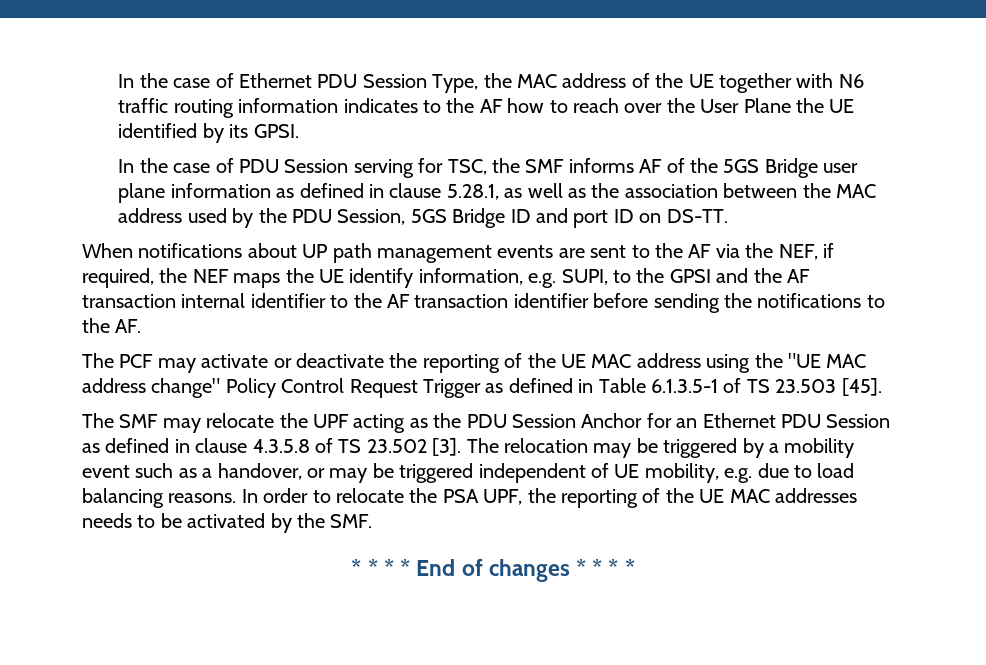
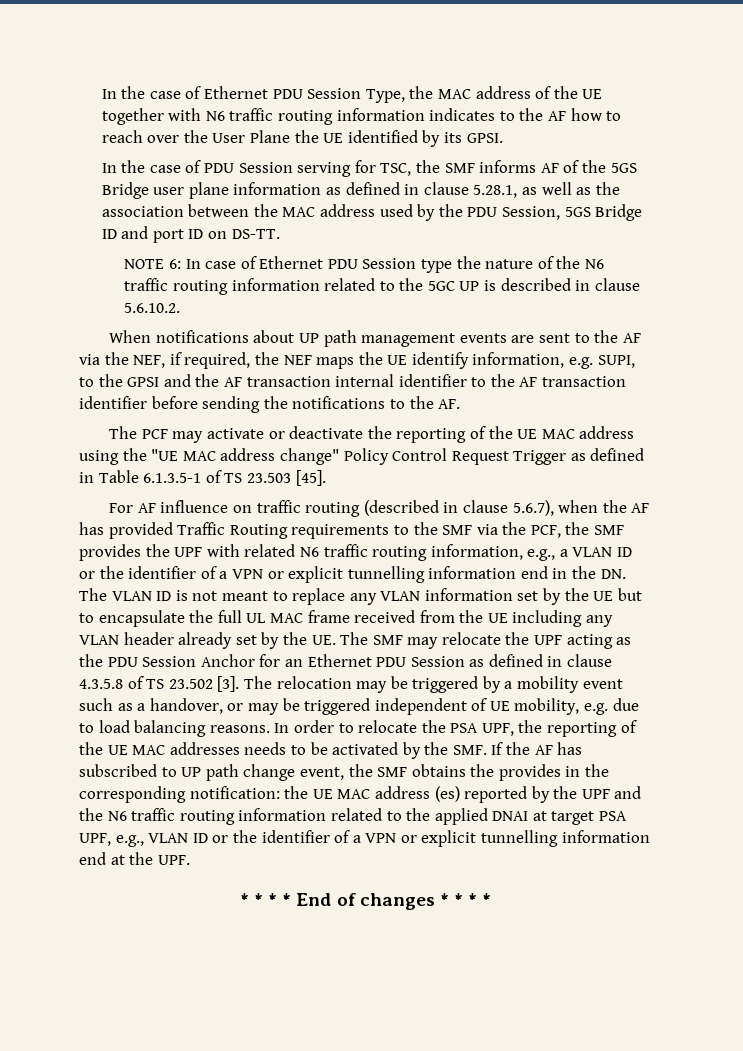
+ NOTE 6: In case of Ethernet PDU Session type the nature of the N6 traffic routing information related to the 5GC UP is described in clause 5.6.10.2.
- The SMF may relocate the UPF acting as the PDU Session Anchor for an Ethernet PDU Session as defined in clause 4.3.5.8 of TS 23.502 [3].
+ For AF influence on traffic routing (described in clause 5.6.7), when the AF has provided Traffic Routing requirements to the SMF via the PCF, the SMF provides the UPF with related N6 traffic routing information, e.g., a VLAN ID or the identifier of a VPN or explicit tunnelling information end in the DN. The VLAN ID is not meant to replace any VLAN information set by the UE but to encapsulate the full UL MAC frame received from the UE including any VLAN header already set by the UE. The SMF may relocate the UPF acting as the PDU Session Anchor for an Ethernet PDU Session as defined in clause 4.3.5.8 of TS 23.502 [3].
- In order to relocate the PSA UPF, the reporting of the UE MAC addresses needs to be activated by the SMF.
+ In order to relocate the PSA UPF, the reporting of the UE MAC addresses needs to be activated by the SMF. If the AF has subscribed to UP path change event, the SMF obtains the provides in the corresponding notification: the UE MAC address (es) reported by the UPF and the N6 traffic routing information related to the applied DNAI at target PSA UPF, e.g., VLAN ID or the identifier of a VPN or explicit tunnelling information end at the UPF.

